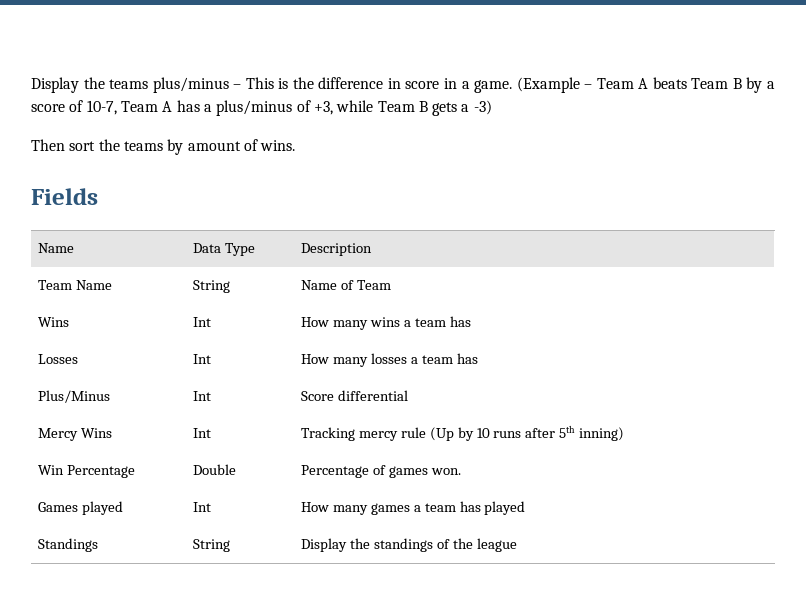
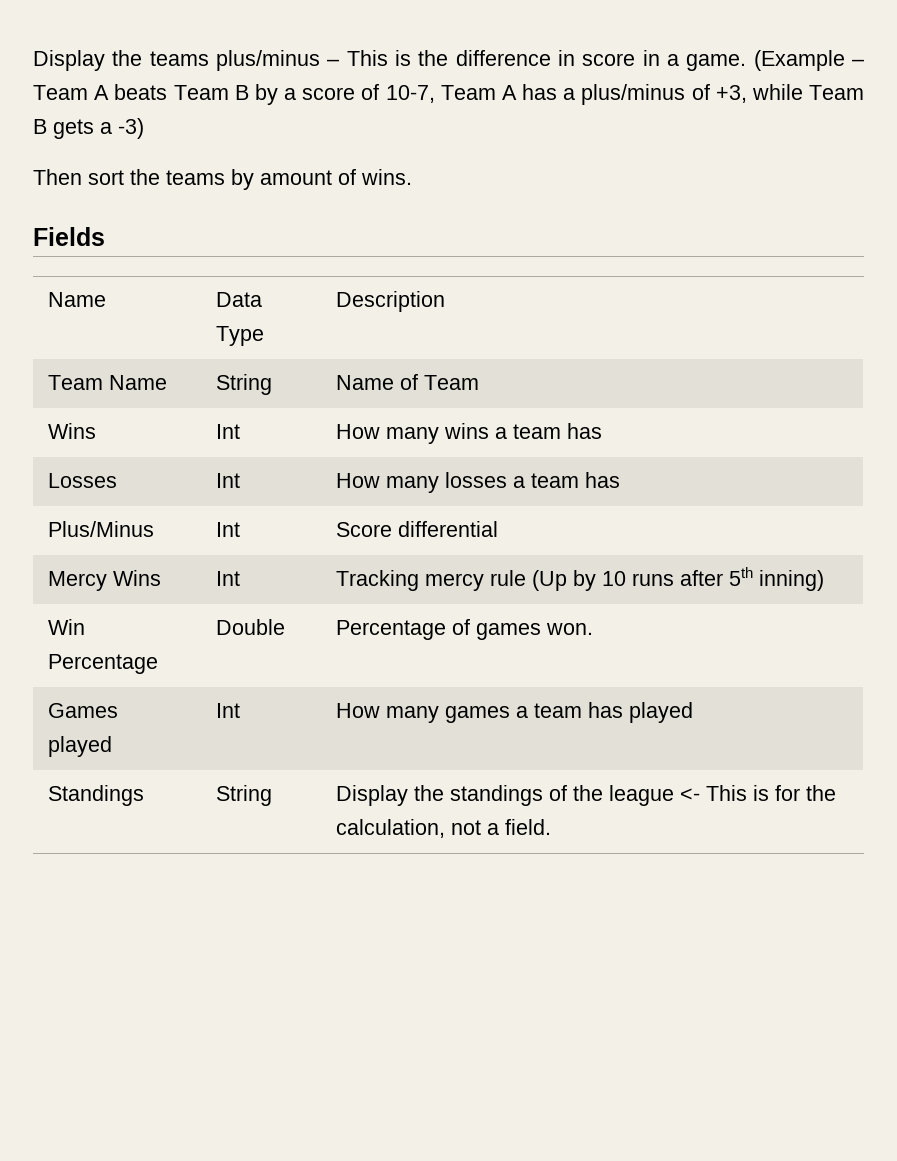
- Standings | String | Display the standings of the league
+ Standings | String | Display the standings of the league <- This is for the calculation, not a field.

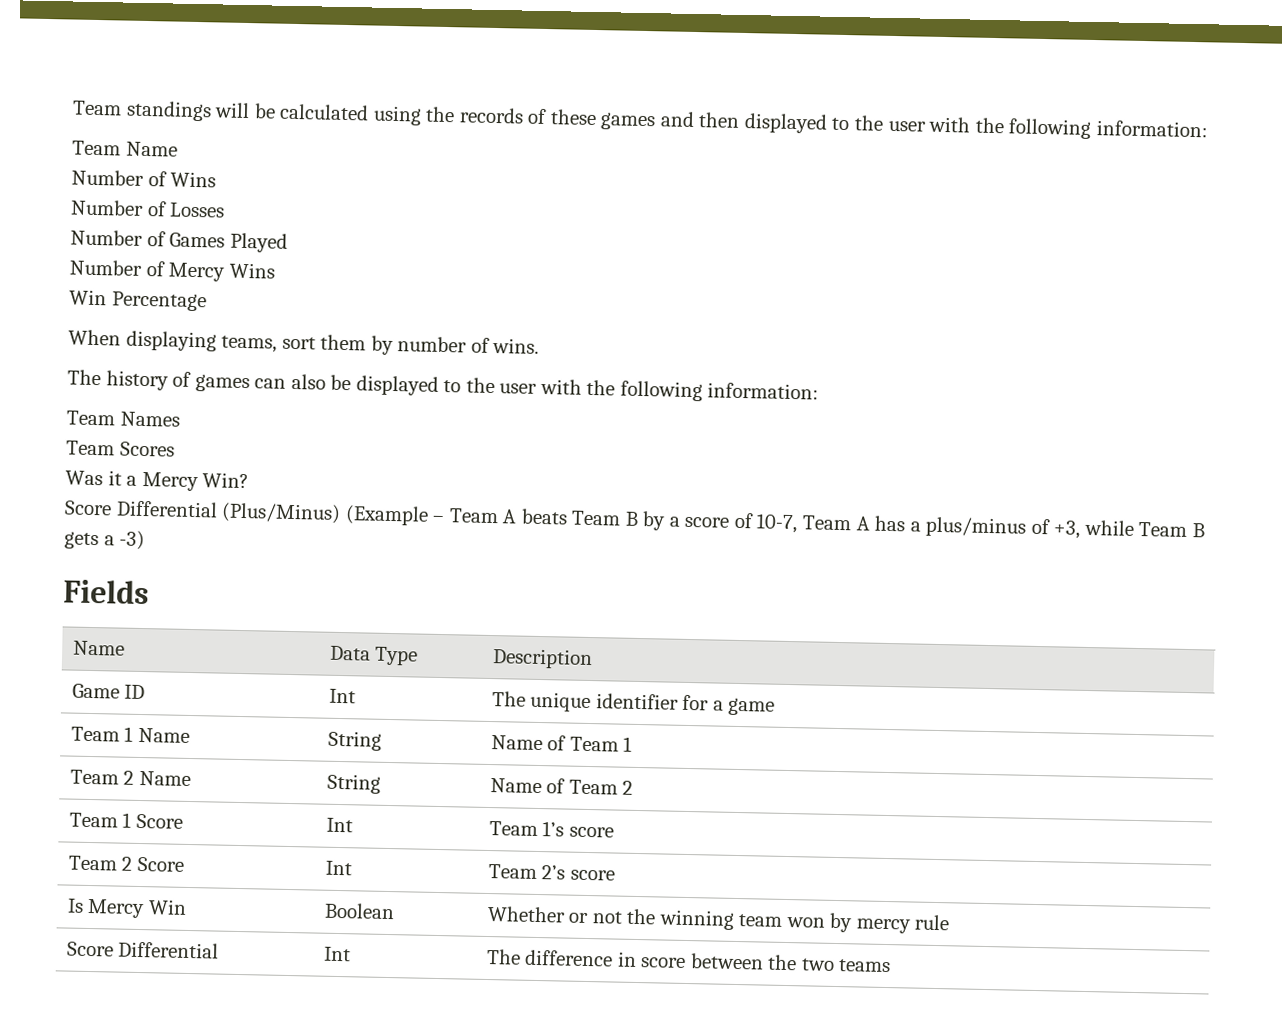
- Display the teams plus/minus – This is the difference in score in a game. (Example – Team A beats Team B by a score of 10-7, Team A has a plus/minus of +3, while Team B gets a -3)
+ Team standings will be calculated using the records of these games and then displayed to the user with the following information:
+ Team Name
+ Number of Wins
+ Number of Losses
+ Number of Games Played
+ Number of Mercy Wins
+ Win Percentage
+ When displaying teams, sort them by number of wins.
+ The history of games can also be displayed to the user with the following information:
+ Team Names
+ Team Scores
+ Was it a Mercy Win?
+ Score Differential (Plus/Minus) (Example – Team A beats Team B by a score of 10-7, Team A has a plus/minus of +3, while Team B gets a -3)
- Then sort the teams by amount of wins.
- Team Name | String | Name of Team
- Wins | Int | How many wins a team has
- Losses | Int | How many losses a team has
- Plus/Minus | Int | Score differential
- Mercy Wins | Int | Tracking mercy rule (Up by 10 runs after 5th inning)
- Win Percentage | Double | Percentage of games won.
- Games played | Int | How many games a team has played
- Standings | String | Display the standings of the league <- This is for the calculation, not a field.
+ Game ID | Int | The unique identifier for a game
+ Team 1 Name | String | Name of Team 1
+ Team 2 Name | String | Name of Team 2
+ Team 1 Score | Int | Team 1’s score
+ Team 2 Score | Int | Team 2’s score
+ Is Mercy Win | Boolean | Whether or not the winning team won by mercy rule
+ Score Differential | Int | The difference in score between the two teams

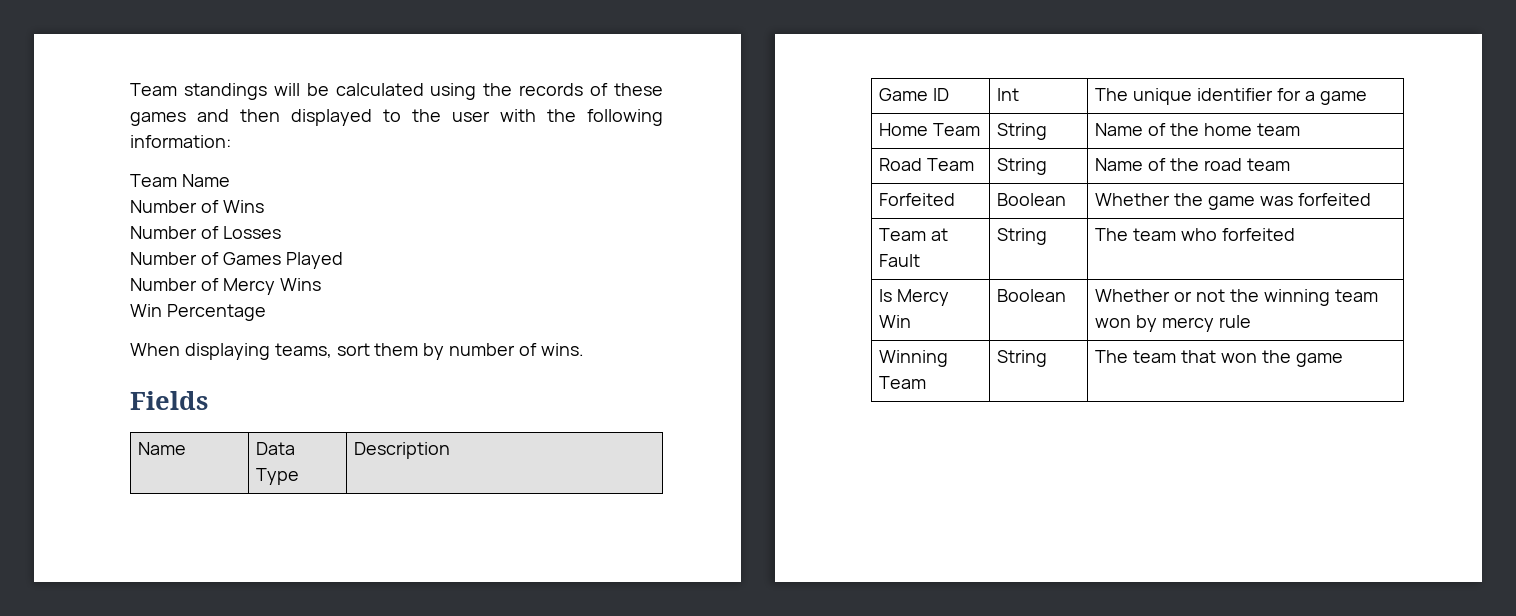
- The history of games can also be displayed to the user with the following information:
- Team Names
- Team Scores
- Was it a Mercy Win?
- Score Differential (Plus/Minus) (Example – Team A beats Team B by a score of 10-7, Team A has a plus/minus of +3, while Team B gets a -3)
- Team 1 Name | String | Name of Team 1
- Team 2 Name | String | Name of Team 2
- Team 1 Score | Int | Team 1’s score
- Team 2 Score | Int | Team 2’s score
+ Home Team | String | Name of the home team
+ Road Team | String | Name of the road team
+ Forfeited | Boolean | Whether the game was forfeited
+ Team at Fault | String | The team who forfeited
- Score Differential | Int | The difference in score between the two teams
+ Winning Team | String | The team that won the game

